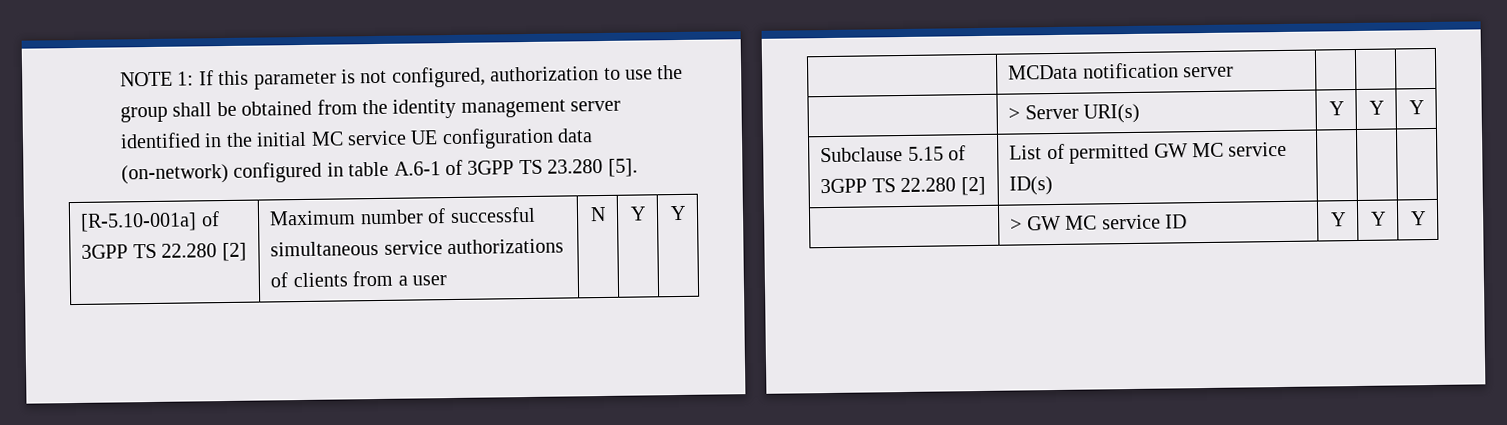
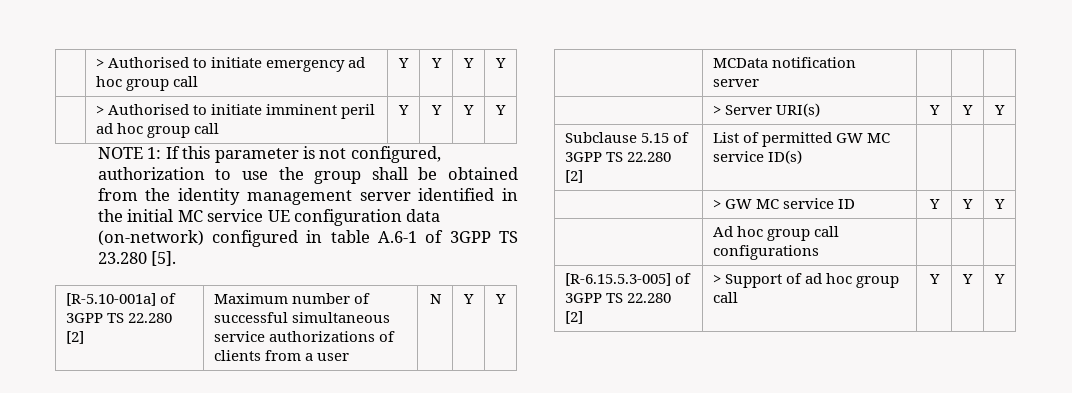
+ | > Authorised to initiate emergency ad hoc group call | Y | Y | Y | Y
+ | > Authorised to initiate imminent peril ad hoc group call | Y | Y | Y | Y
+ | Ad hoc group call configurations | | |
+ [R-6.15.5.3-005] of 3GPP TS 22.280 [2] | > Support of ad hoc group call | Y | Y | Y

